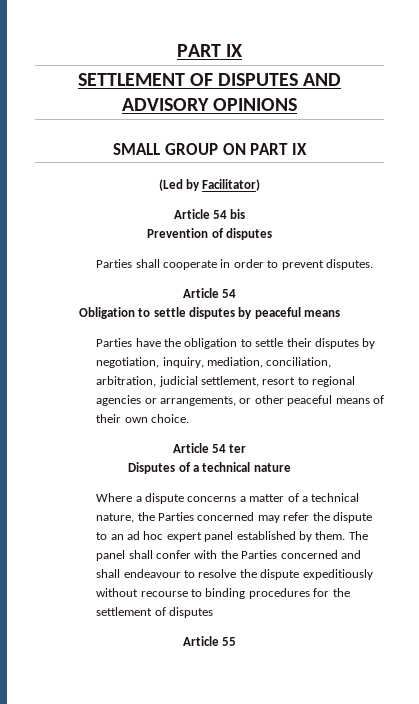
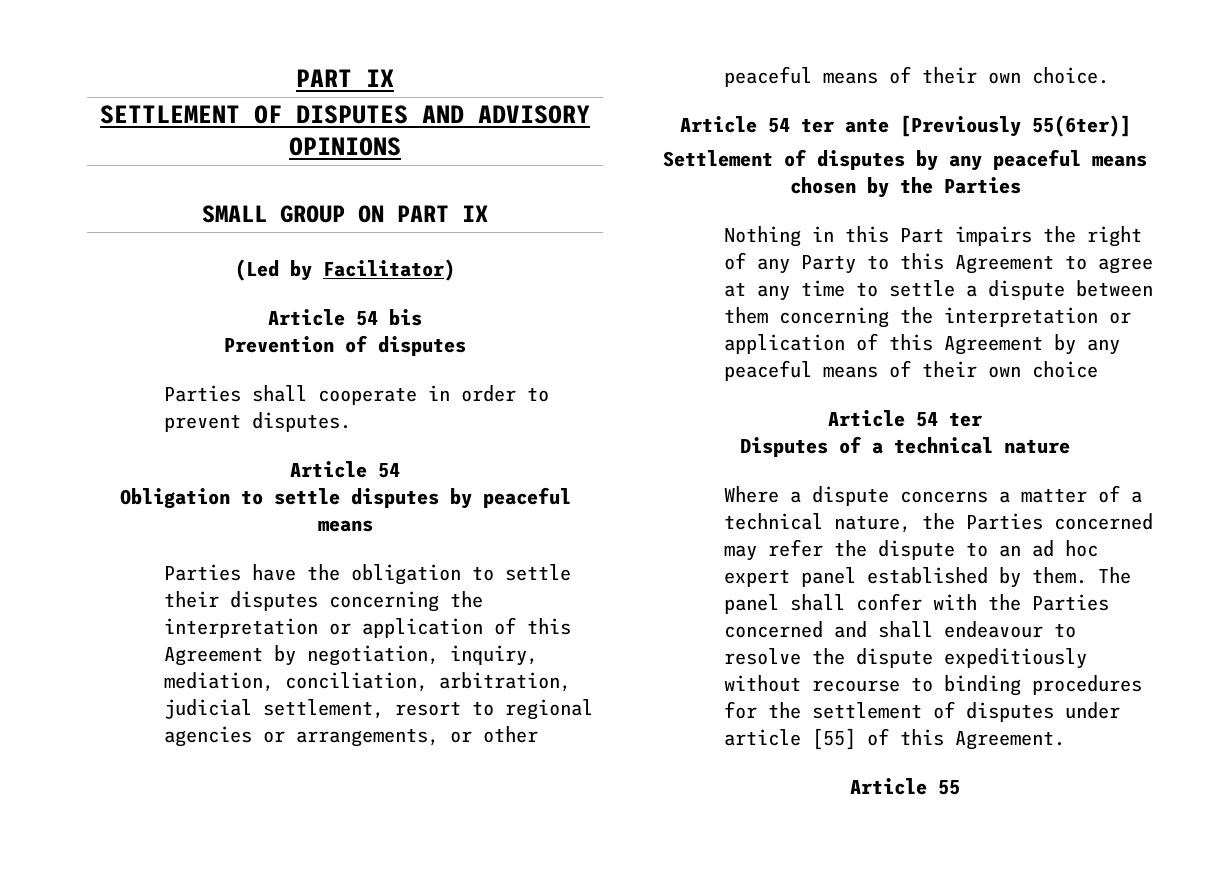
- Parties have the obligation to settle their disputes by negotiation, inquiry, mediation, conciliation, arbitration, judicial settlement, resort to regional agencies or arrangements, or other peaceful means of their own choice.
+ Parties have the obligation to settle their disputes concerning the interpretation or application of this Agreement by negotiation, inquiry, mediation, conciliation, arbitration, judicial settlement, resort to regional agencies or arrangements, or other peaceful means of their own choice.
+ Article 54 ter ante [Previously 55(6ter)]
+ Settlement of disputes by any peaceful means chosen by the Parties
+ Nothing in this Part impairs the right of any Party to this Agreement to agree at any time to settle a dispute between them concerning the interpretation or application of this Agreement by any peaceful means of their own choice
- The panel shall confer with the Parties concerned and shall endeavour to resolve the dispute expeditiously without recourse to binding procedures for the settlement of disputes
+ The panel shall confer with the Parties concerned and shall endeavour to resolve the dispute expeditiously without recourse to binding procedures for the settlement of disputes under article [55] of this Agreement.

